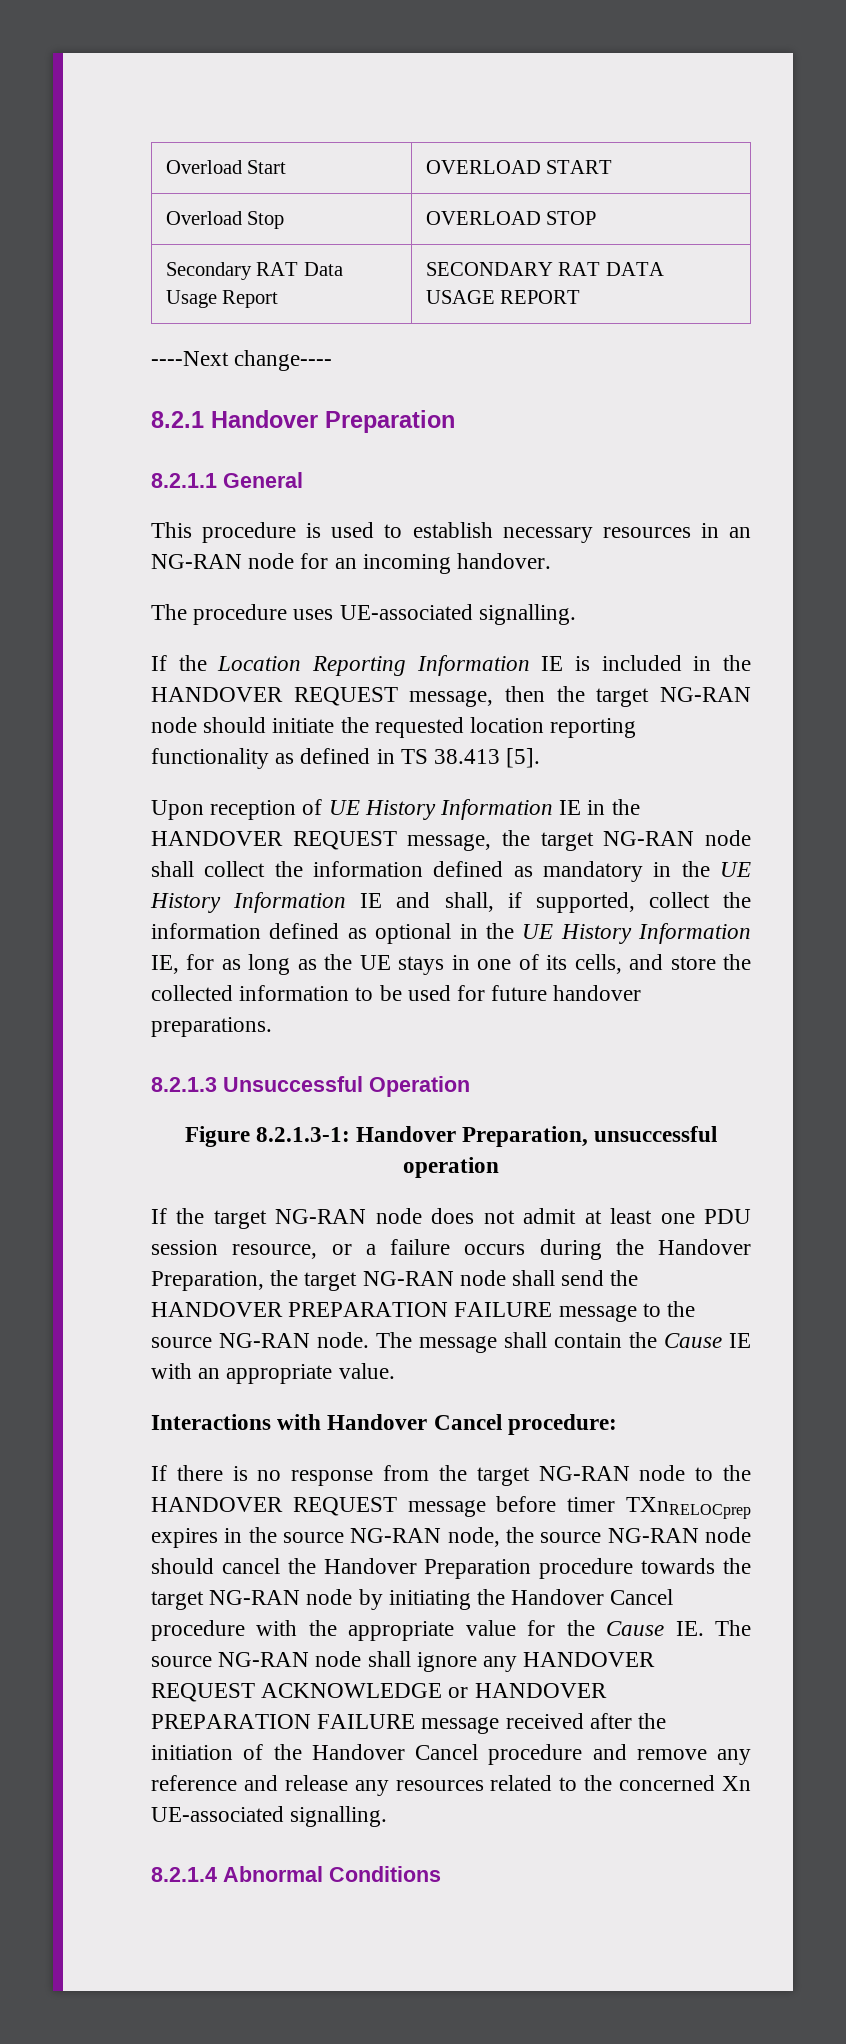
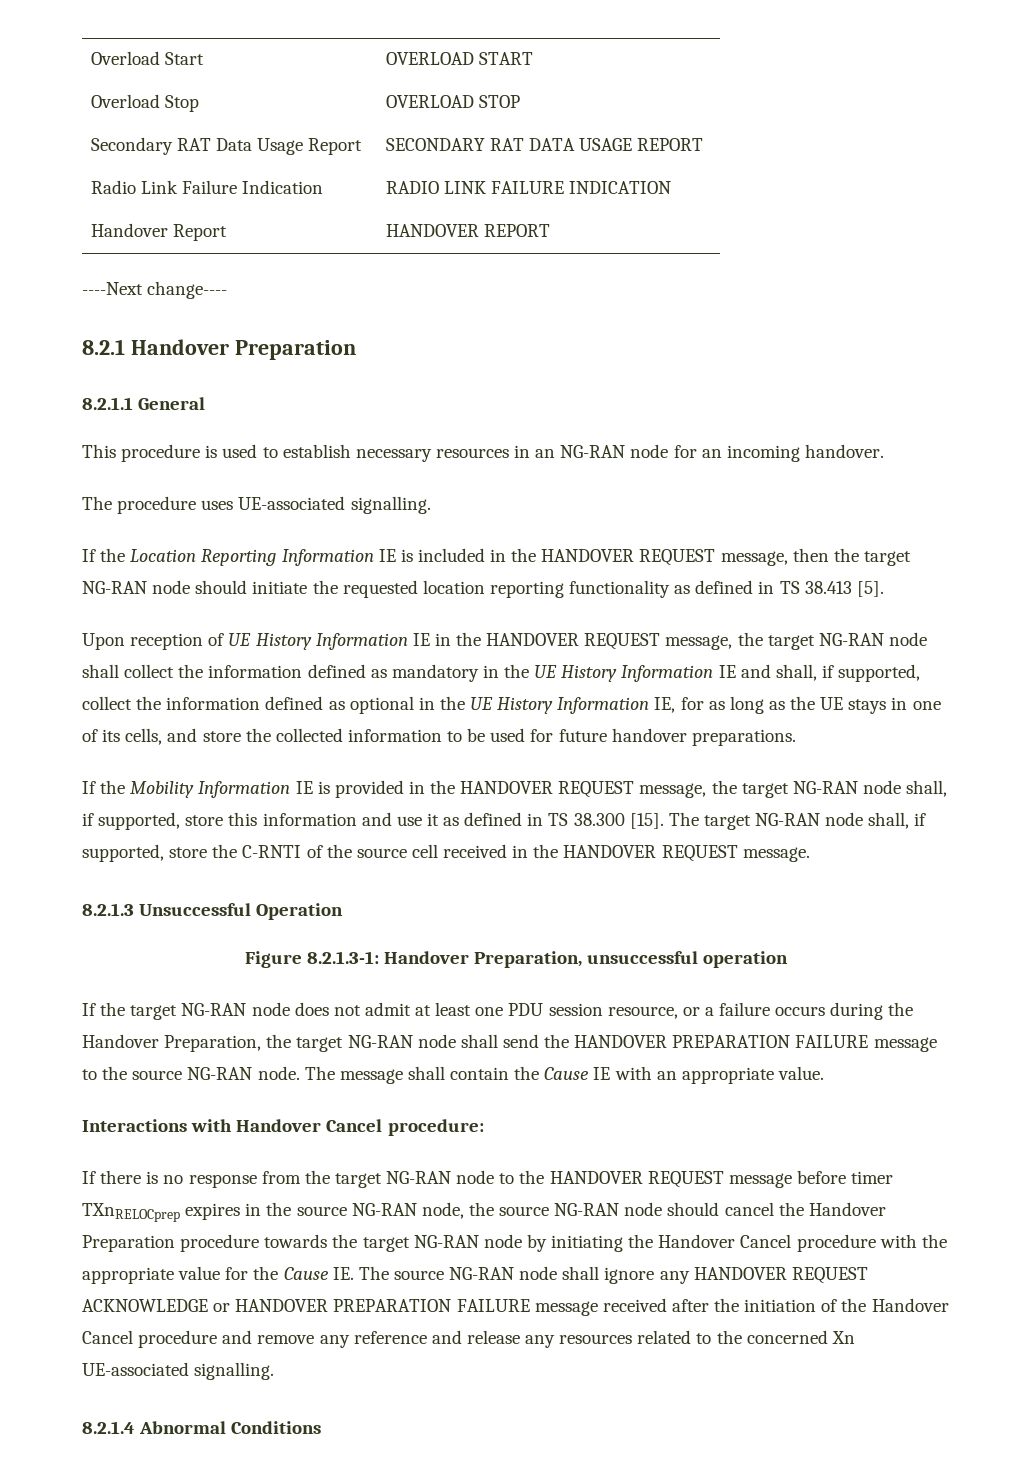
+ Radio Link Failure Indication | RADIO LINK FAILURE INDICATION
+ Handover Report | HANDOVER REPORT
+ If the Mobility Information IE is provided in the HANDOVER REQUEST message, the target NG-RAN node shall, if supported, store this information and use it as defined in TS 38.300 [15]. The target NG-RAN node shall, if supported, store the C-RNTI of the source cell received in the HANDOVER REQUEST message.

